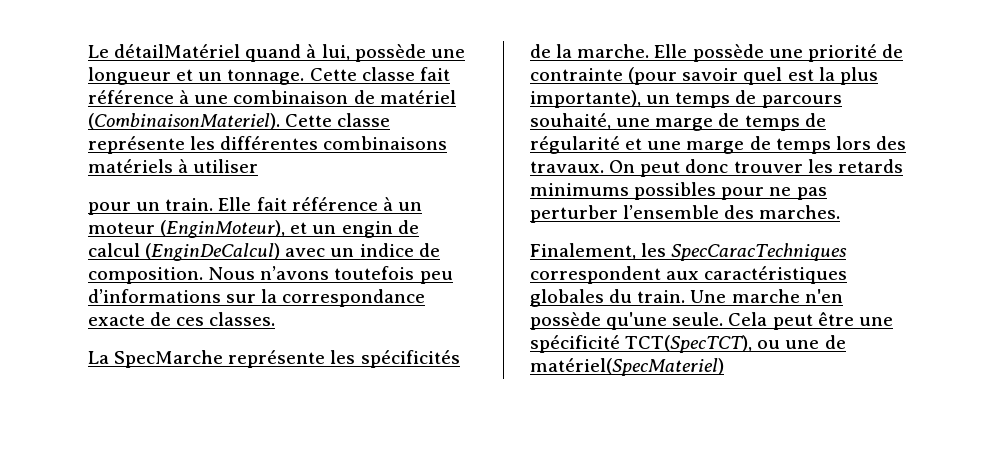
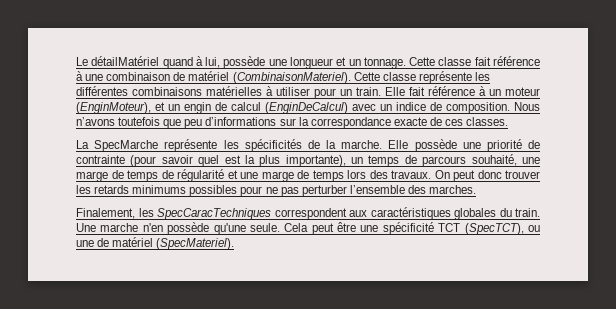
- Cette classe représente les différentes combinaisons matériels à utiliser
- pour un train.
+ Cette classe représente les différentes combinaisons matérielles à utiliser pour un train.
- Nous n’avons toutefois peu d’informations sur la correspondance exacte de ces classes.
+ Nous n’avons toutefois que peu d’informations sur la correspondance exacte de ces classes.
- Cela peut être une spécificité TCT(SpecTCT), ou une de matériel(SpecMateriel)
+ Cela peut être une spécificité TCT (SpecTCT), ou une de matériel (SpecMateriel).

